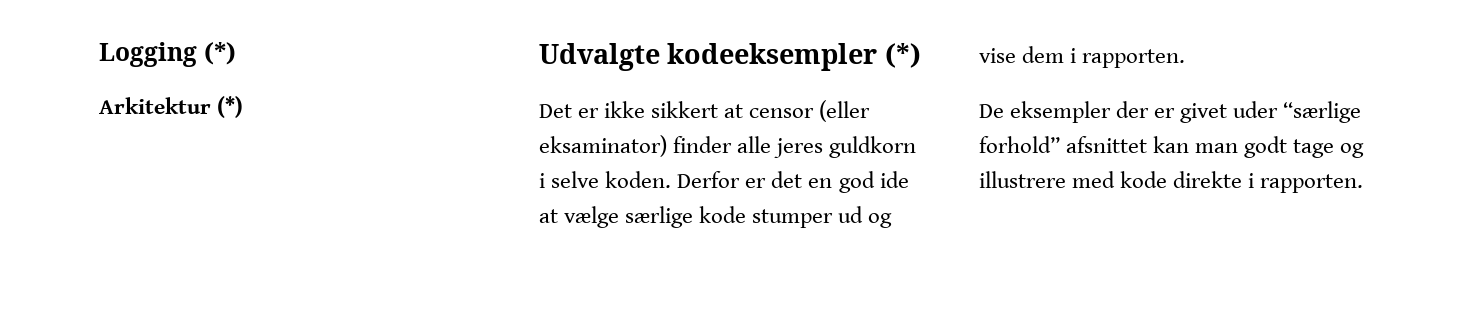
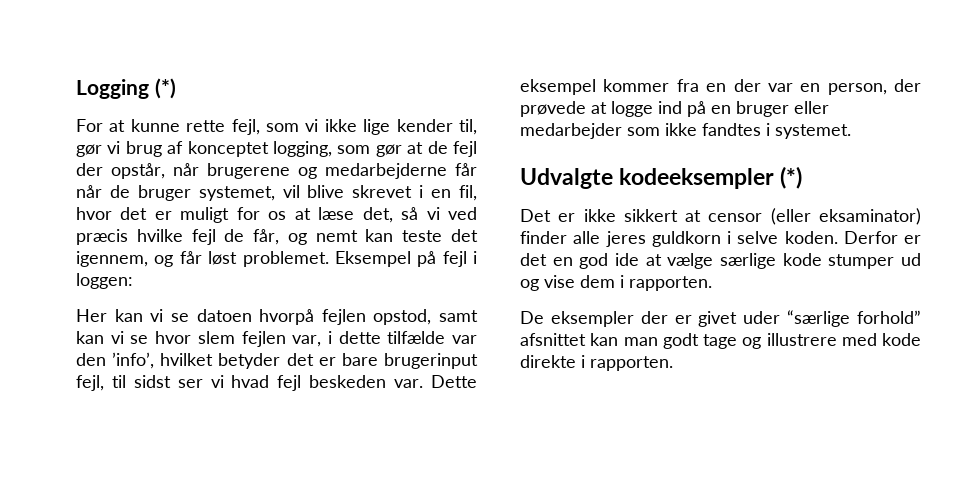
- Arkitektur (*)
+ For at kunne rette fejl, som vi ikke lige kender til, gør vi brug af konceptet logging, som gør at de fejl der opstår, når brugerene og medarbejderne får når de bruger systemet, vil blive skrevet i en fil, hvor det er muligt for os at læse det, så vi ved præcis hvilke fejl de får, og nemt kan teste det igennem, og får løst problemet. Eksempel på fejl i loggen:
+ Her kan vi se datoen hvorpå fejlen opstod, samt kan vi se hvor slem fejlen var, i dette tilfælde var den ’info’, hvilket betyder det er bare brugerinput fejl, til sidst ser vi hvad fejl beskeden var. Dette eksempel kommer fra en der var en person, der prøvede at logge ind på en bruger eller medarbejder som ikke fandtes i systemet.

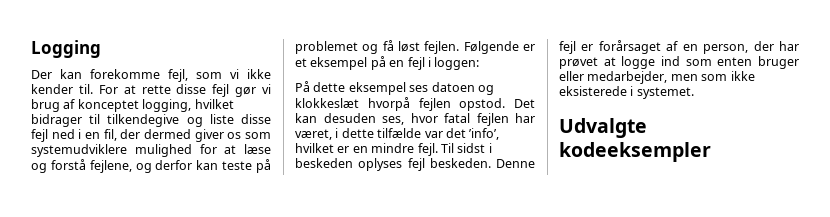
- Logging (*)
- For at kunne rette fejl, som vi ikke lige kender til, gør vi brug af konceptet logging, som gør at de fejl der opstår, når brugerene og medarbejderne får når de bruger systemet, vil blive skrevet i en fil, hvor det er muligt for os at læse det, så vi ved præcis hvilke fejl de får, og nemt kan teste det igennem, og får løst problemet. Eksempel på fejl i loggen:
- Her kan vi se datoen hvorpå fejlen opstod, samt kan vi se hvor slem fejlen var, i dette tilfælde var den ’info’, hvilket betyder det er bare brugerinput fejl, til sidst ser vi hvad fejl beskeden var. Dette eksempel kommer fra en der var en person, der prøvede at logge ind på en bruger eller medarbejder som ikke fandtes i systemet.
+ Logging
+ Der kan forekomme fejl, som vi ikke kender til. For at rette disse fejl gør vi brug af konceptet logging, hvilket bidrager til tilkendegive og liste disse fejl ned i en fil, der dermed giver os som systemudviklere mulighed for at læse og forstå fejlene, og derfor kan teste på problemet og få løst fejlen. Følgende er et eksempel på en fejl i loggen:
+ På dette eksempel ses datoen og klokkeslæt hvorpå fejlen opstod. Det kan desuden ses, hvor fatal fejlen har været, i dette tilfælde var det ’info’, hvilket er en mindre fejl. Til sidst i beskeden oplyses fejl beskeden. Denne fejl er forårsaget af en person, der har prøvet at logge ind som enten bruger eller medarbejder, men som ikke eksisterede i systemet.
- Udvalgte kodeeksempler (*)
- Det er ikke sikkert at censor (eller eksaminator) finder alle jeres guldkorn i selve koden. Derfor er det en god ide at vælge særlige kode stumper ud og vise dem i rapporten.
- De eksempler der er givet uder “særlige forhold” afsnittet kan man godt tage og illustrere med kode direkte i rapporten.
+ Udvalgte kodeeksempler

